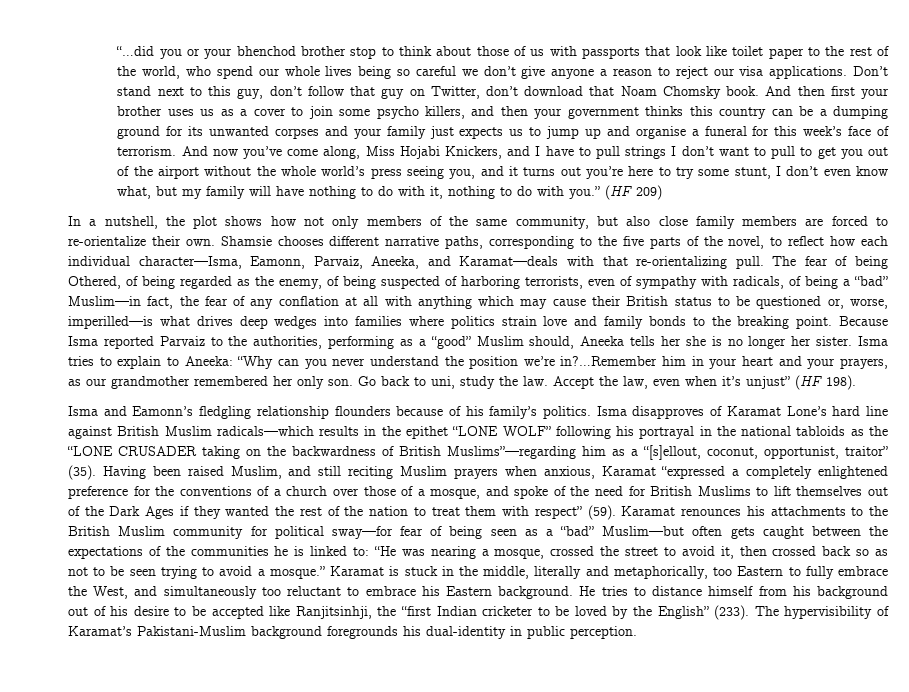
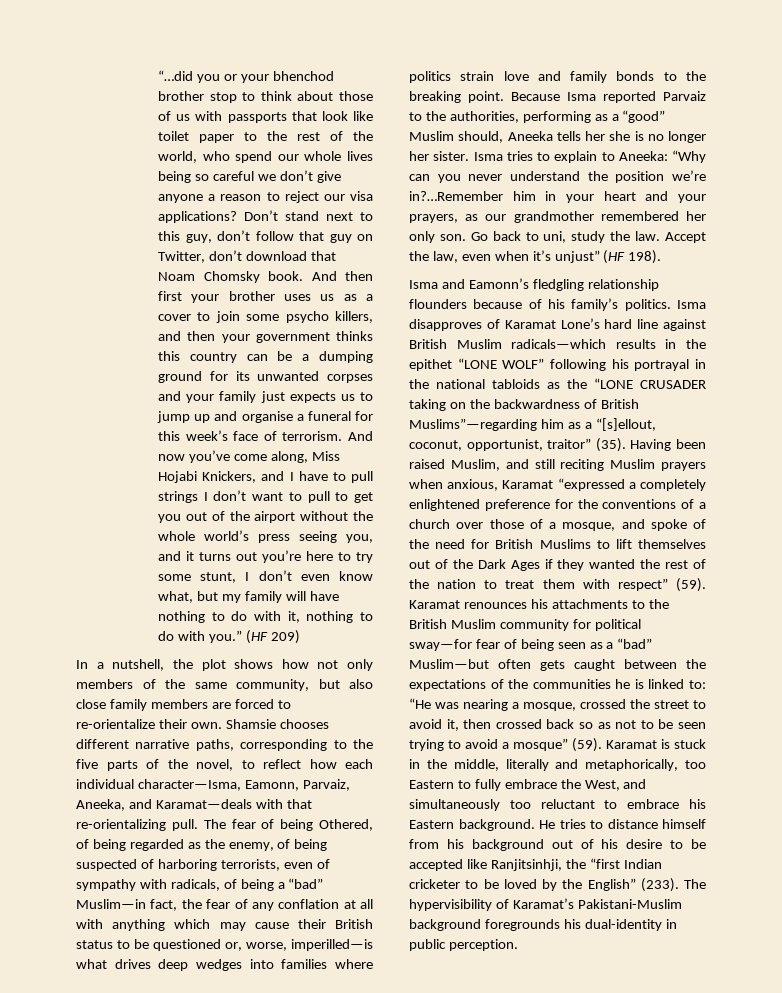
- “…did you or your bhenchod brother stop to think about those of us with passports that look like toilet paper to the rest of the world, who spend our whole lives being so careful we don’t give anyone a reason to reject our visa applications.
+ “…did you or your bhenchod brother stop to think about those of us with passports that look like toilet paper to the rest of the world, who spend our whole lives being so careful we don’t give anyone a reason to reject our visa applications?
- Karamat renounces his attachments to the British Muslim community for political sway—for fear of being seen as a “bad” Muslim—but often gets caught between the expectations of the communities he is linked to: “He was nearing a mosque, crossed the street to avoid it, then crossed back so as not to be seen trying to avoid a mosque.”
+ Karamat renounces his attachments to the British Muslim community for political sway—for fear of being seen as a “bad” Muslim—but often gets caught between the expectations of the communities he is linked to: “He was nearing a mosque, crossed the street to avoid it, then crossed back so as not to be seen trying to avoid a mosque” (59).

